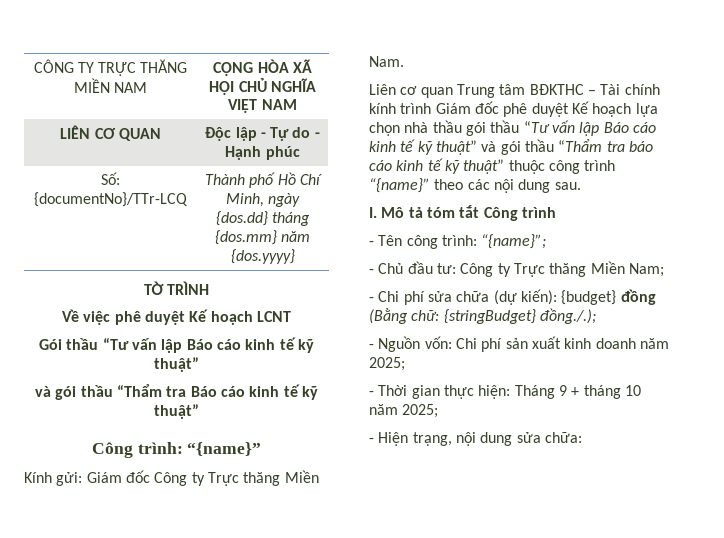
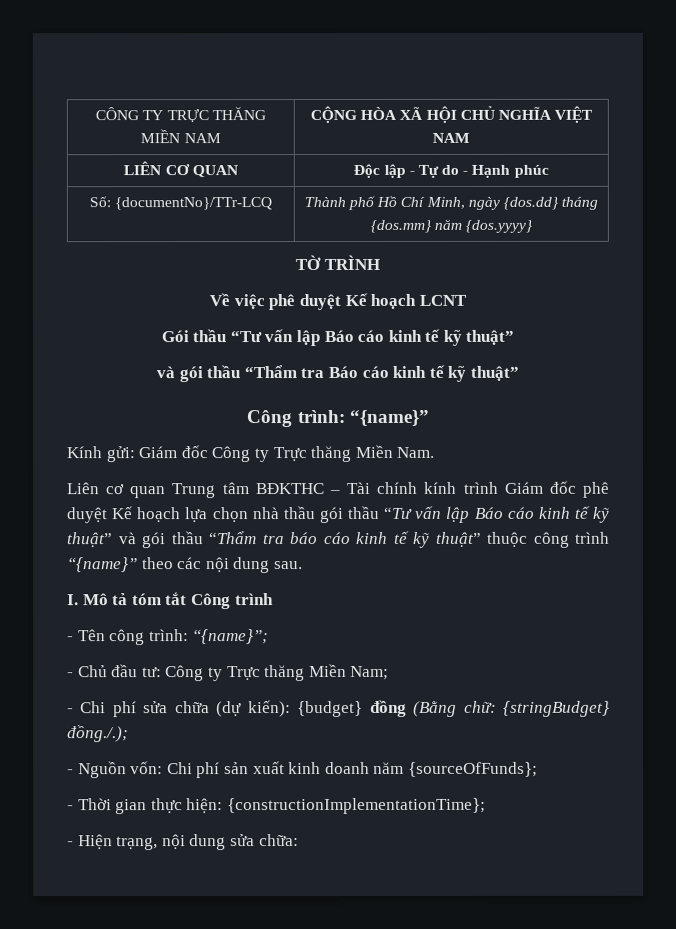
- - Nguồn vốn: Chi phí sản xuất kinh doanh năm 2025;
+ - Nguồn vốn: Chi phí sản xuất kinh doanh năm {sourceOfFunds};
- - Thời gian thực hiện: Tháng 9 + tháng 10 năm 2025;
+ - Thời gian thực hiện: {constructionImplementationTime};

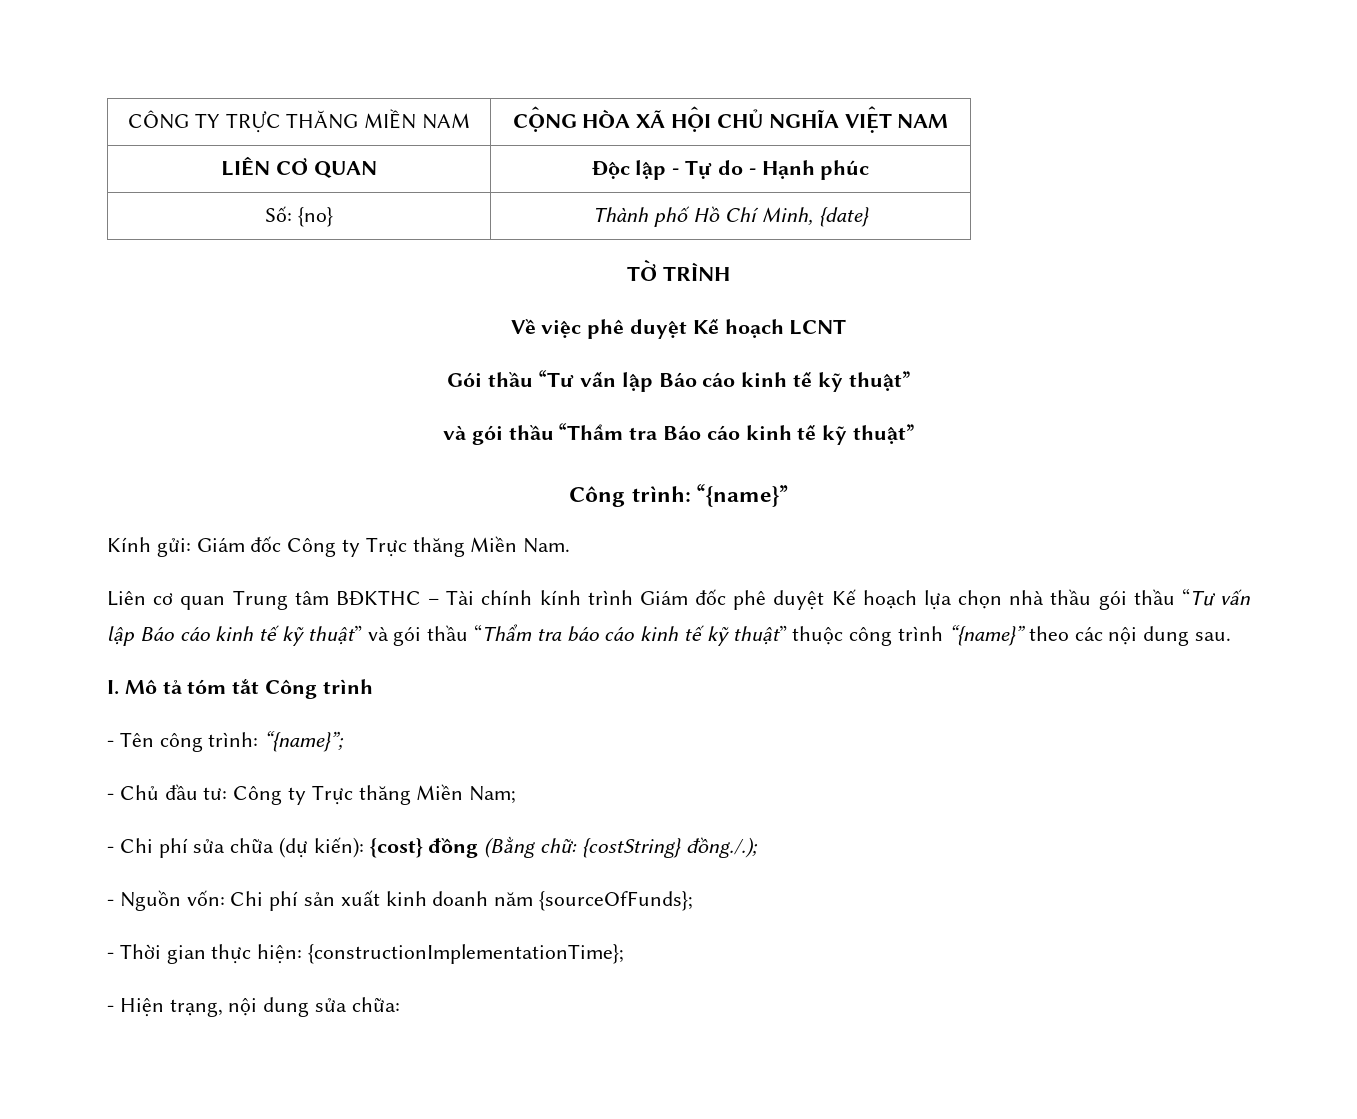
- Số: {documentNo}/TTr-LCQ | Thành phố Hồ Chí Minh, ngày {dos.dd} tháng {dos.mm} năm {dos.yyyy}
+ Số: {no} | Thành phố Hồ Chí Minh, {date}
- - Chi phí sửa chữa (dự kiến): {budget} đồng (Bằng chữ: {stringBudget} đồng./.);
+ - Chi phí sửa chữa (dự kiến): {cost} đồng (Bằng chữ: {costString} đồng./.);

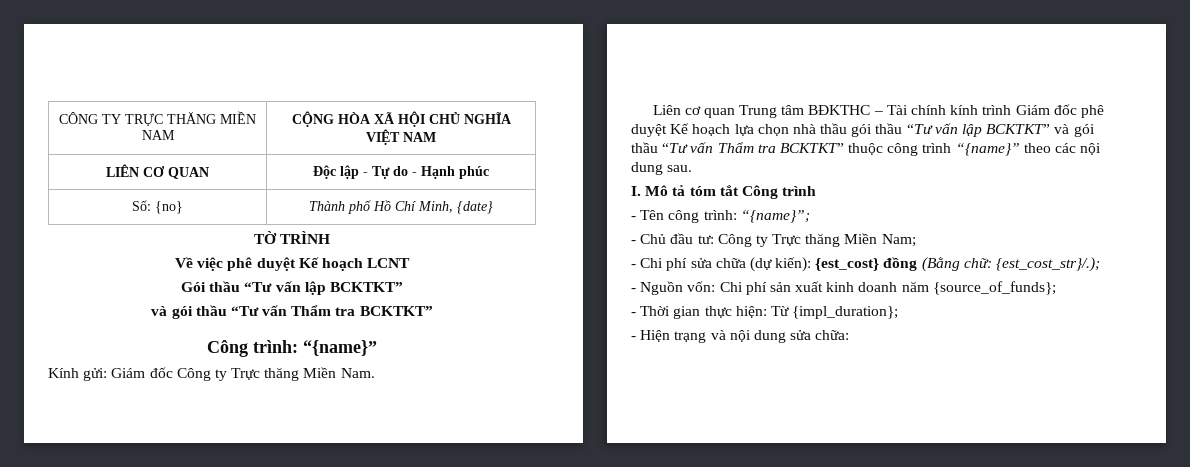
- Gói thầu “Tư vấn lập Báo cáo kinh tế kỹ thuật”
- và gói thầu “Thẩm tra Báo cáo kinh tế kỹ thuật”
+ Gói thầu “Tư vấn lập BCKTKT”
+ và gói thầu “Tư vấn Thẩm tra BCKTKT”
- Liên cơ quan Trung tâm BĐKTHC – Tài chính kính trình Giám đốc phê duyệt Kế hoạch lựa chọn nhà thầu gói thầu “Tư vấn lập Báo cáo kinh tế kỹ thuật” và gói thầu “Thẩm tra báo cáo kinh tế kỹ thuật” thuộc công trình “{name}” theo các nội dung sau.
+ Liên cơ quan Trung tâm BĐKTHC – Tài chính kính trình Giám đốc phê duyệt Kế hoạch lựa chọn nhà thầu gói thầu “Tư vấn lập BCKTKT” và gói thầu “Tư vấn Thẩm tra BCKTKT” thuộc công trình “{name}” theo các nội dung sau.
- - Chi phí sửa chữa (dự kiến): {cost} đồng (Bằng chữ: {costString} đồng./.);
+ - Chi phí sửa chữa (dự kiến): {est_cost} đồng (Bằng chữ: {est_cost_str}/.);
- - Nguồn vốn: Chi phí sản xuất kinh doanh năm {sourceOfFunds};
+ - Nguồn vốn: Chi phí sản xuất kinh doanh năm {source_of_funds};
- - Thời gian thực hiện: {constructionImplementationTime};
+ - Thời gian thực hiện: Từ {impl_duration};
- - Hiện trạng, nội dung sửa chữa:
+ - Hiện trạng và nội dung sửa chữa:

